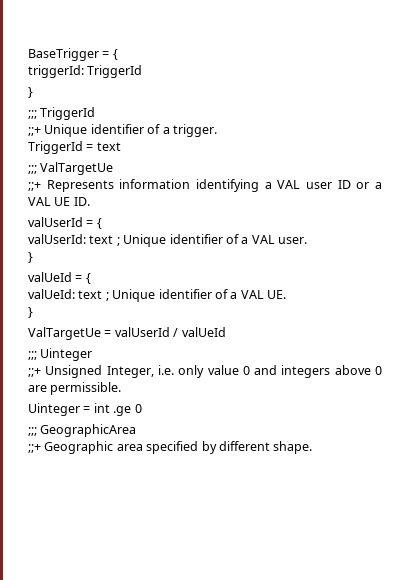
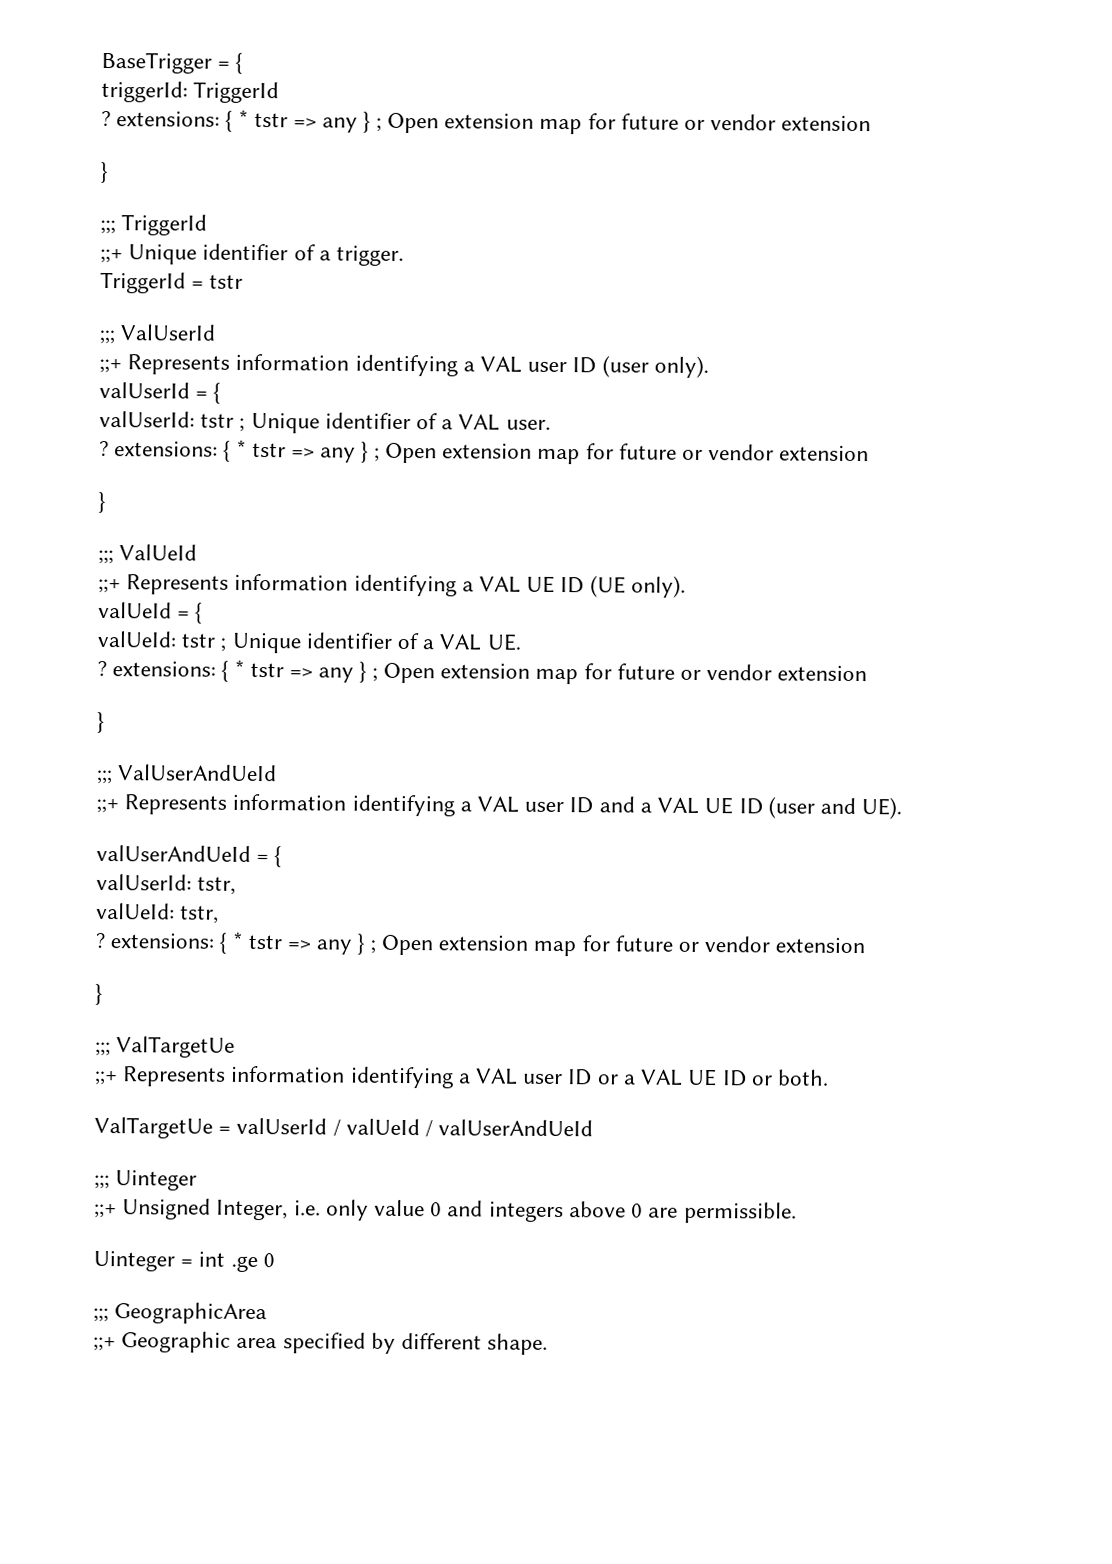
  triggerId: TriggerId
+ ? extensions: { * tstr => any } ; Open extension map for future or vendor extension
- TriggerId = text
+ TriggerId = tstr
+ ;;; ValUserId
+ ;;+ Represents information identifying a VAL user ID (user only).
+ valUserId = {
+ valUserId: tstr ; Unique identifier of a VAL user.
+ ? extensions: { * tstr => any } ; Open extension map for future or vendor extension
+ }
+ ;;; ValUeId
+ ;;+ Represents information identifying a VAL UE ID (UE only).
+ valUeId = {
+ valUeId: tstr ; Unique identifier of a VAL UE.
+ ? extensions: { * tstr => any } ; Open extension map for future or vendor extension
+ }
+ ;;; ValUserAndUeId
+ ;;+ Represents information identifying a VAL user ID and a VAL UE ID (user and UE).
+ valUserAndUeId = {
+ valUserId: tstr,
+ valUeId: tstr,
+ ? extensions: { * tstr => any } ; Open extension map for future or vendor extension
+ }
- ;;+ Represents information identifying a VAL user ID or a VAL UE ID.
- valUserId = {
- valUserId: text ; Unique identifier of a VAL user.
- }
- valUeId = {
- valUeId: text ; Unique identifier of a VAL UE.
- }
+ ;;+ Represents information identifying a VAL user ID or a VAL UE ID or both.
- ValTargetUe = valUserId / valUeId
+ ValTargetUe = valUserId / valUeId / valUserAndUeId

